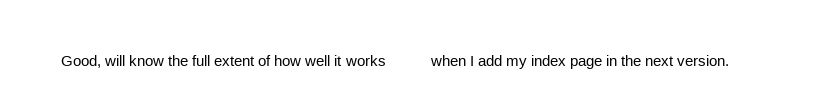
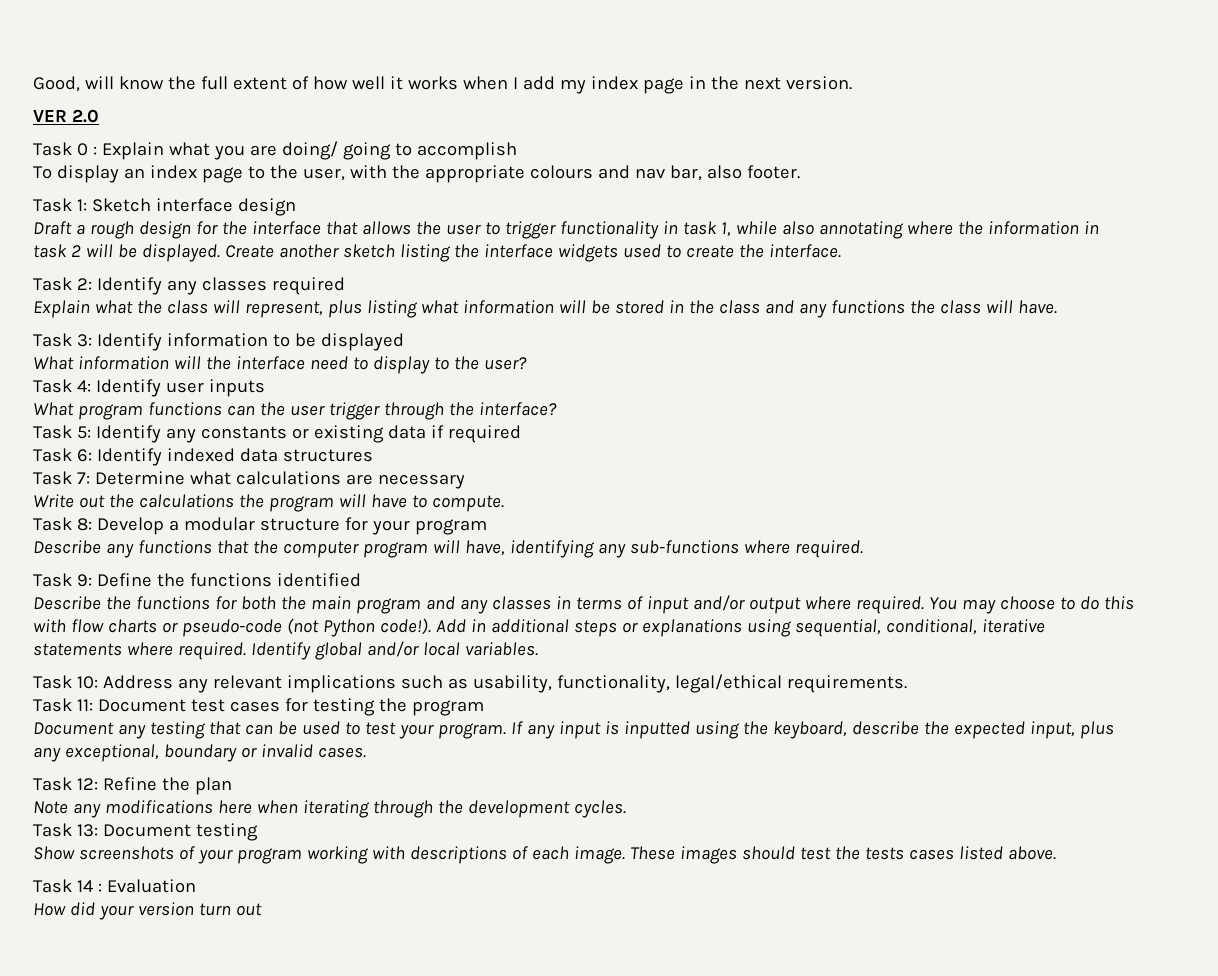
+ VER 2.0
+ Task 0 : Explain what you are doing/ going to accomplish
+ To display an index page to the user, with the appropriate colours and nav bar, also footer.
+ Task 1: Sketch interface design
+ Draft a rough design for the interface that allows the user to trigger functionality in task 1, while also annotating where the information in task 2 will be displayed. Create another sketch listing the interface widgets used to create the interface.
+ Task 2: Identify any classes required
+ Explain what the class will represent, plus listing what information will be stored in the class and any functions the class will have.
+ Task 3: Identify information to be displayed
+ What information will the interface need to display to the user?
+ Task 4: Identify user inputs
+ What program functions can the user trigger through the interface?
+ Task 5: Identify any constants or existing data if required
+ Task 6: Identify indexed data structures
+ Task 7: Determine what calculations are necessary
+ Write out the calculations the program will have to compute.
+ Task 8: Develop a modular structure for your program
+ Describe any functions that the computer program will have, identifying any sub-functions where required.
+ Task 9: Define the functions identified
+ Describe the functions for both the main program and any classes in terms of input and/or output where required. You may choose to do this with flow charts or pseudo-code (not Python code!). Add in additional steps or explanations using sequential, conditional, iterative statements where required. Identify global and/or local variables.
+ Task 10: Address any relevant implications such as usability, functionality, legal/ethical requirements.
+ Task 11: Document test cases for testing the program
+ Document any testing that can be used to test your program. If any input is inputted using the keyboard, describe the expected input, plus any exceptional, boundary or invalid cases.
+ Task 12: Refine the plan
+ Note any modifications here when iterating through the development cycles.
+ Task 13: Document testing
+ Show screenshots of your program working with descriptions of each image. These images should test the tests cases listed above.
+ Task 14 : Evaluation
+ How did your version turn out

